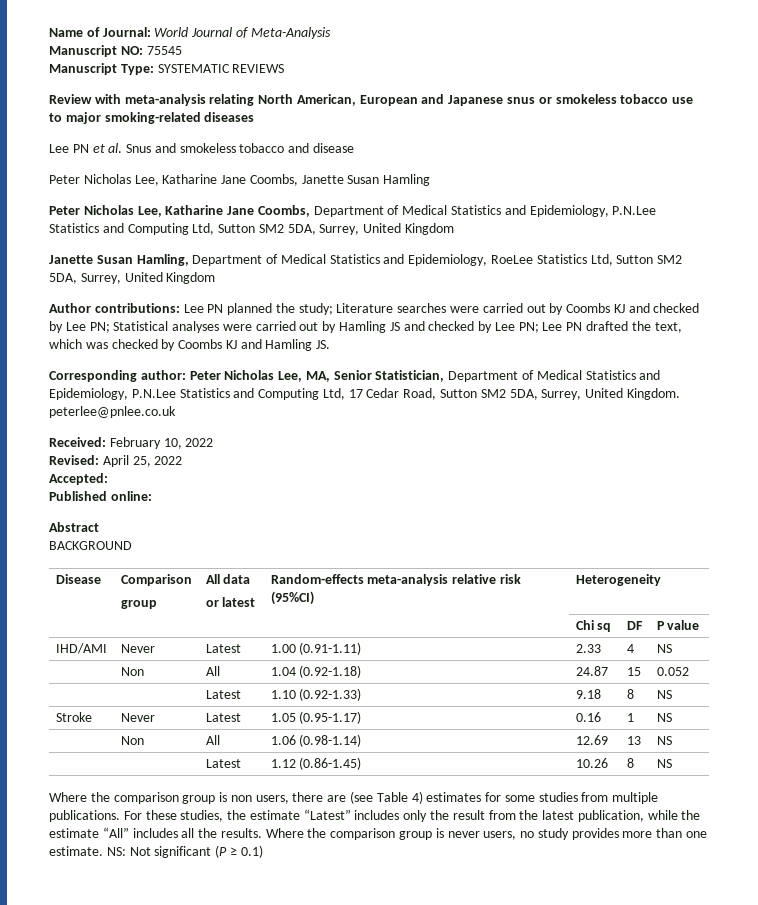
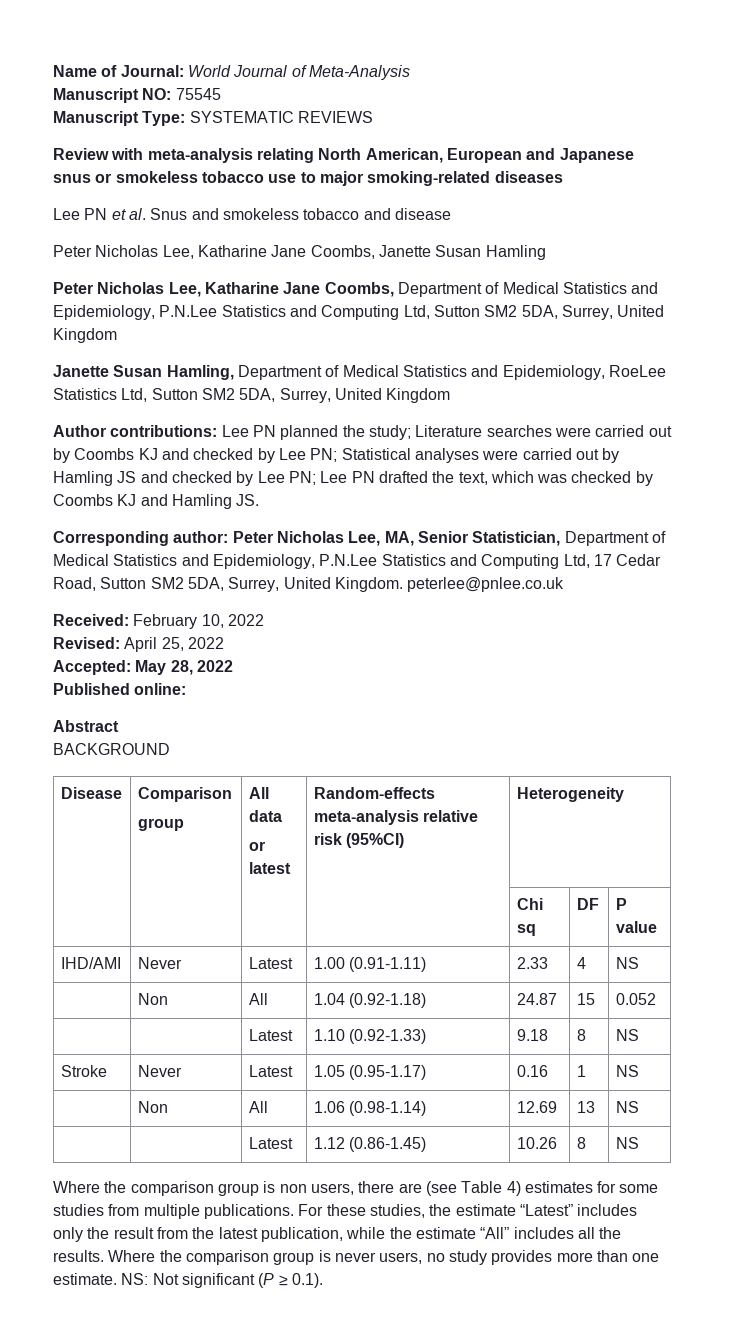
- Accepted:
+ Accepted: May 28, 2022
- NS: Not significant (P ≥ 0.1)
+ NS: Not significant (P ≥ 0.1).

